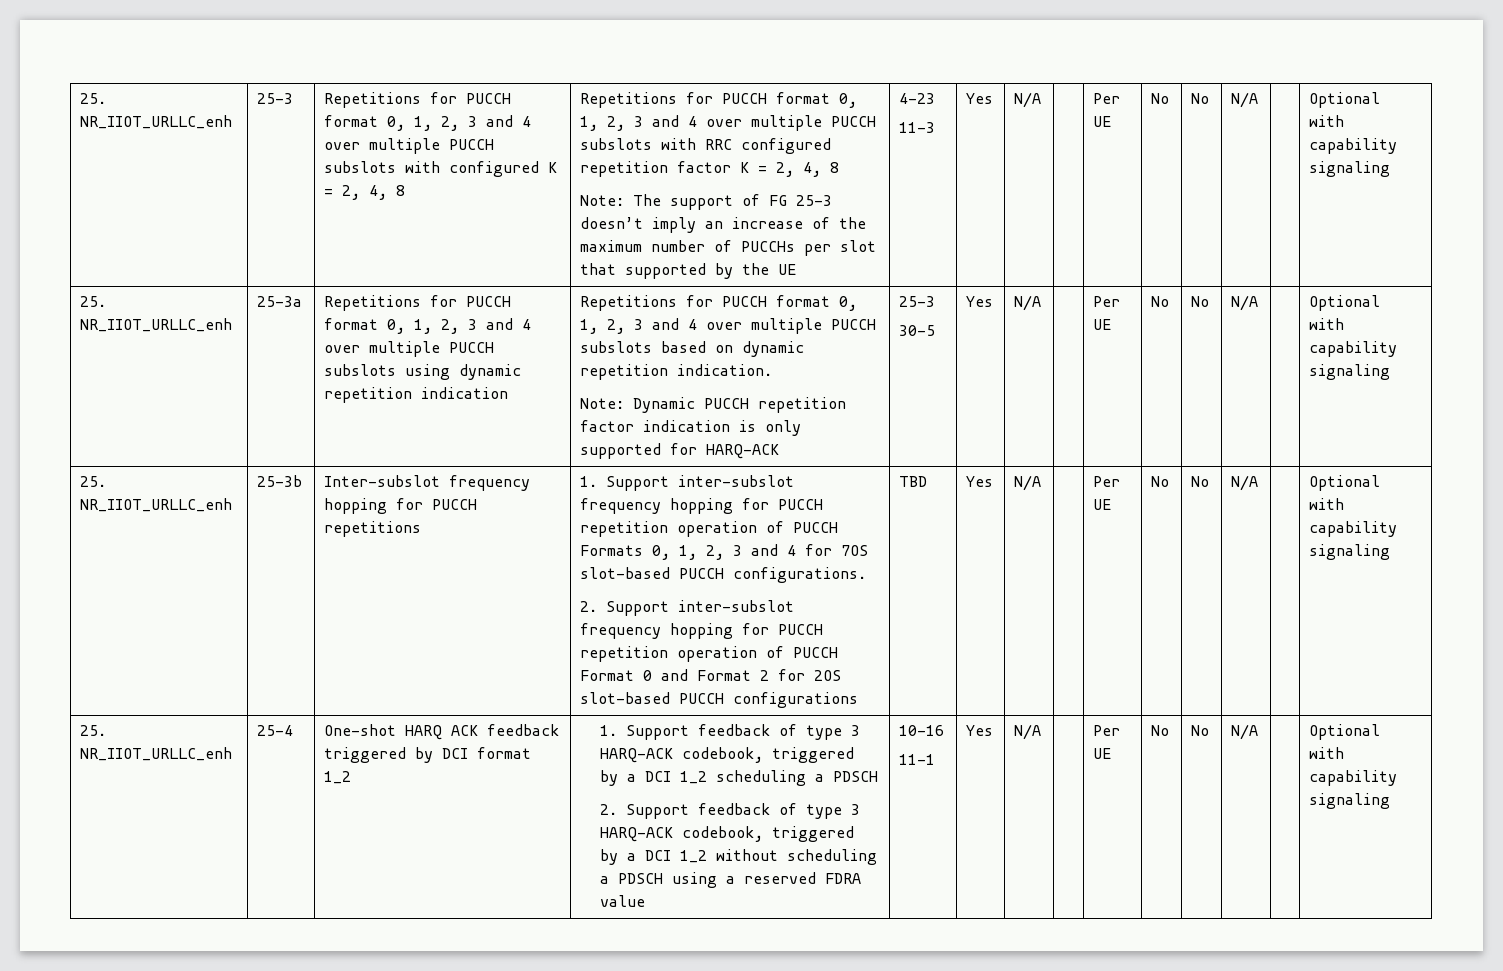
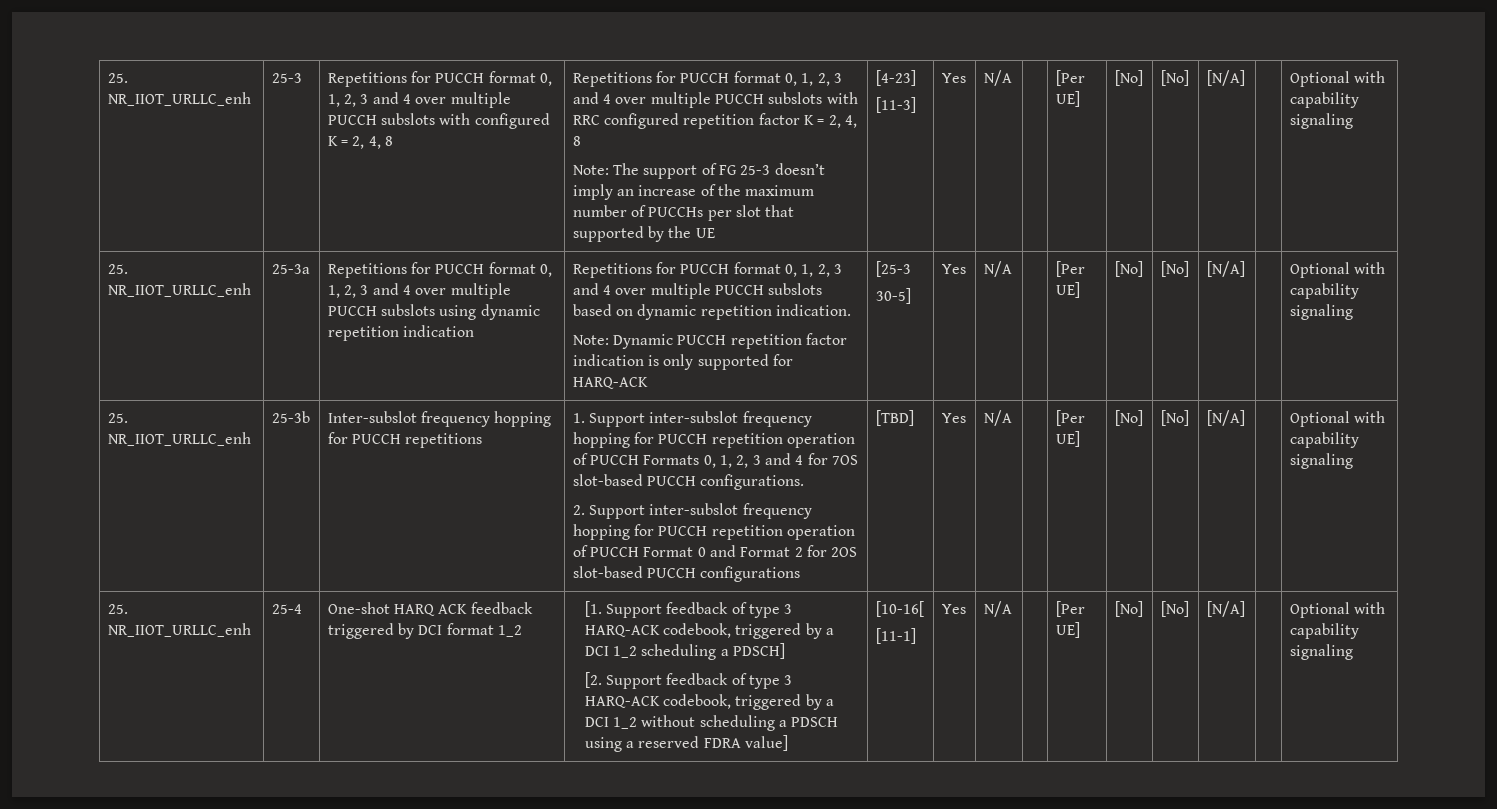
- 4-23
- 11-3 | Yes | N/A | | Per UE | No | No | N/A
+ [4-23]
+ [11-3] | Yes | N/A | | [Per UE] | [No] | [No] | [N/A]
- Note: Dynamic PUCCH repetition factor indication is only supported for HARQ-ACK | 25-3
- 30-5 | Yes | N/A | | Per UE | No | No | N/A
+ Note: Dynamic PUCCH repetition factor indication is only supported for HARQ-ACK | [25-3
+ 30-5] | Yes | N/A | | [Per UE] | [No] | [No] | [N/A]
- TBD | Yes | N/A | | Per UE | No | No | N/A
+ [TBD] | Yes | N/A | | [Per UE] | [No] | [No] | [N/A]
- 1. Support feedback of type 3 HARQ-ACK codebook, triggered by a DCI 1_2 scheduling a PDSCH
- 2. Support feedback of type 3 HARQ-ACK codebook, triggered by a DCI 1_2 without scheduling a PDSCH using a reserved FDRA value | 10-16
- 11-1 | Yes | N/A | | Per UE | No | No | N/A
+ [1. Support feedback of type 3 HARQ-ACK codebook, triggered by a DCI 1_2 scheduling a PDSCH]
+ [2. Support feedback of type 3 HARQ-ACK codebook, triggered by a DCI 1_2 without scheduling a PDSCH using a reserved FDRA value] | [10-16[
+ [11-1] | Yes | N/A | | [Per UE] | [No] | [No] | [N/A]

